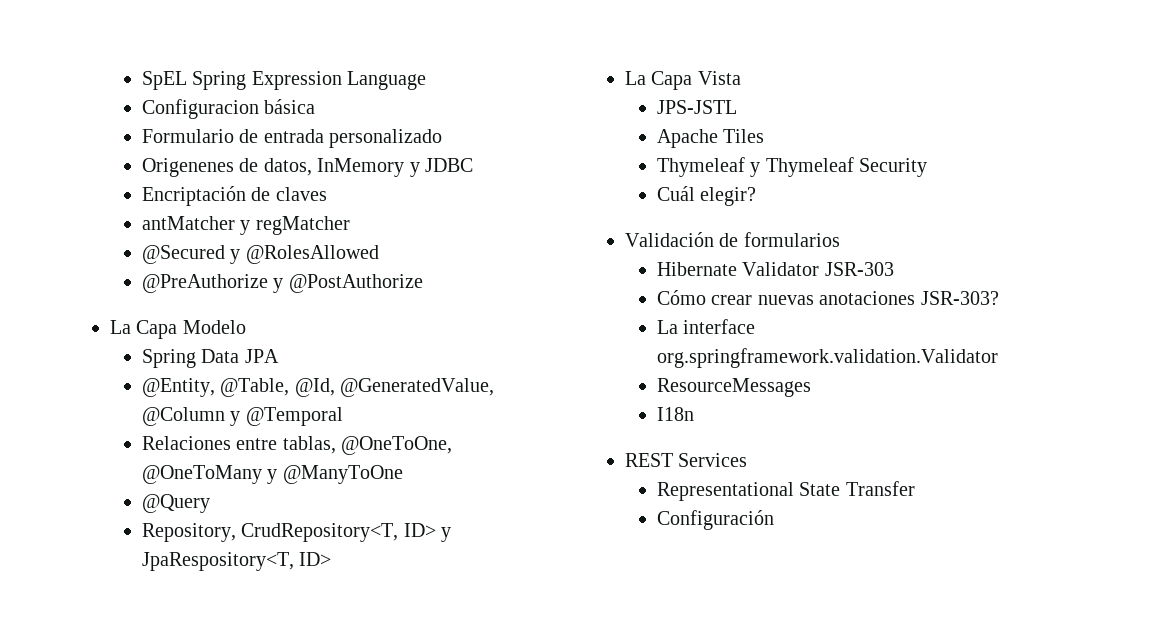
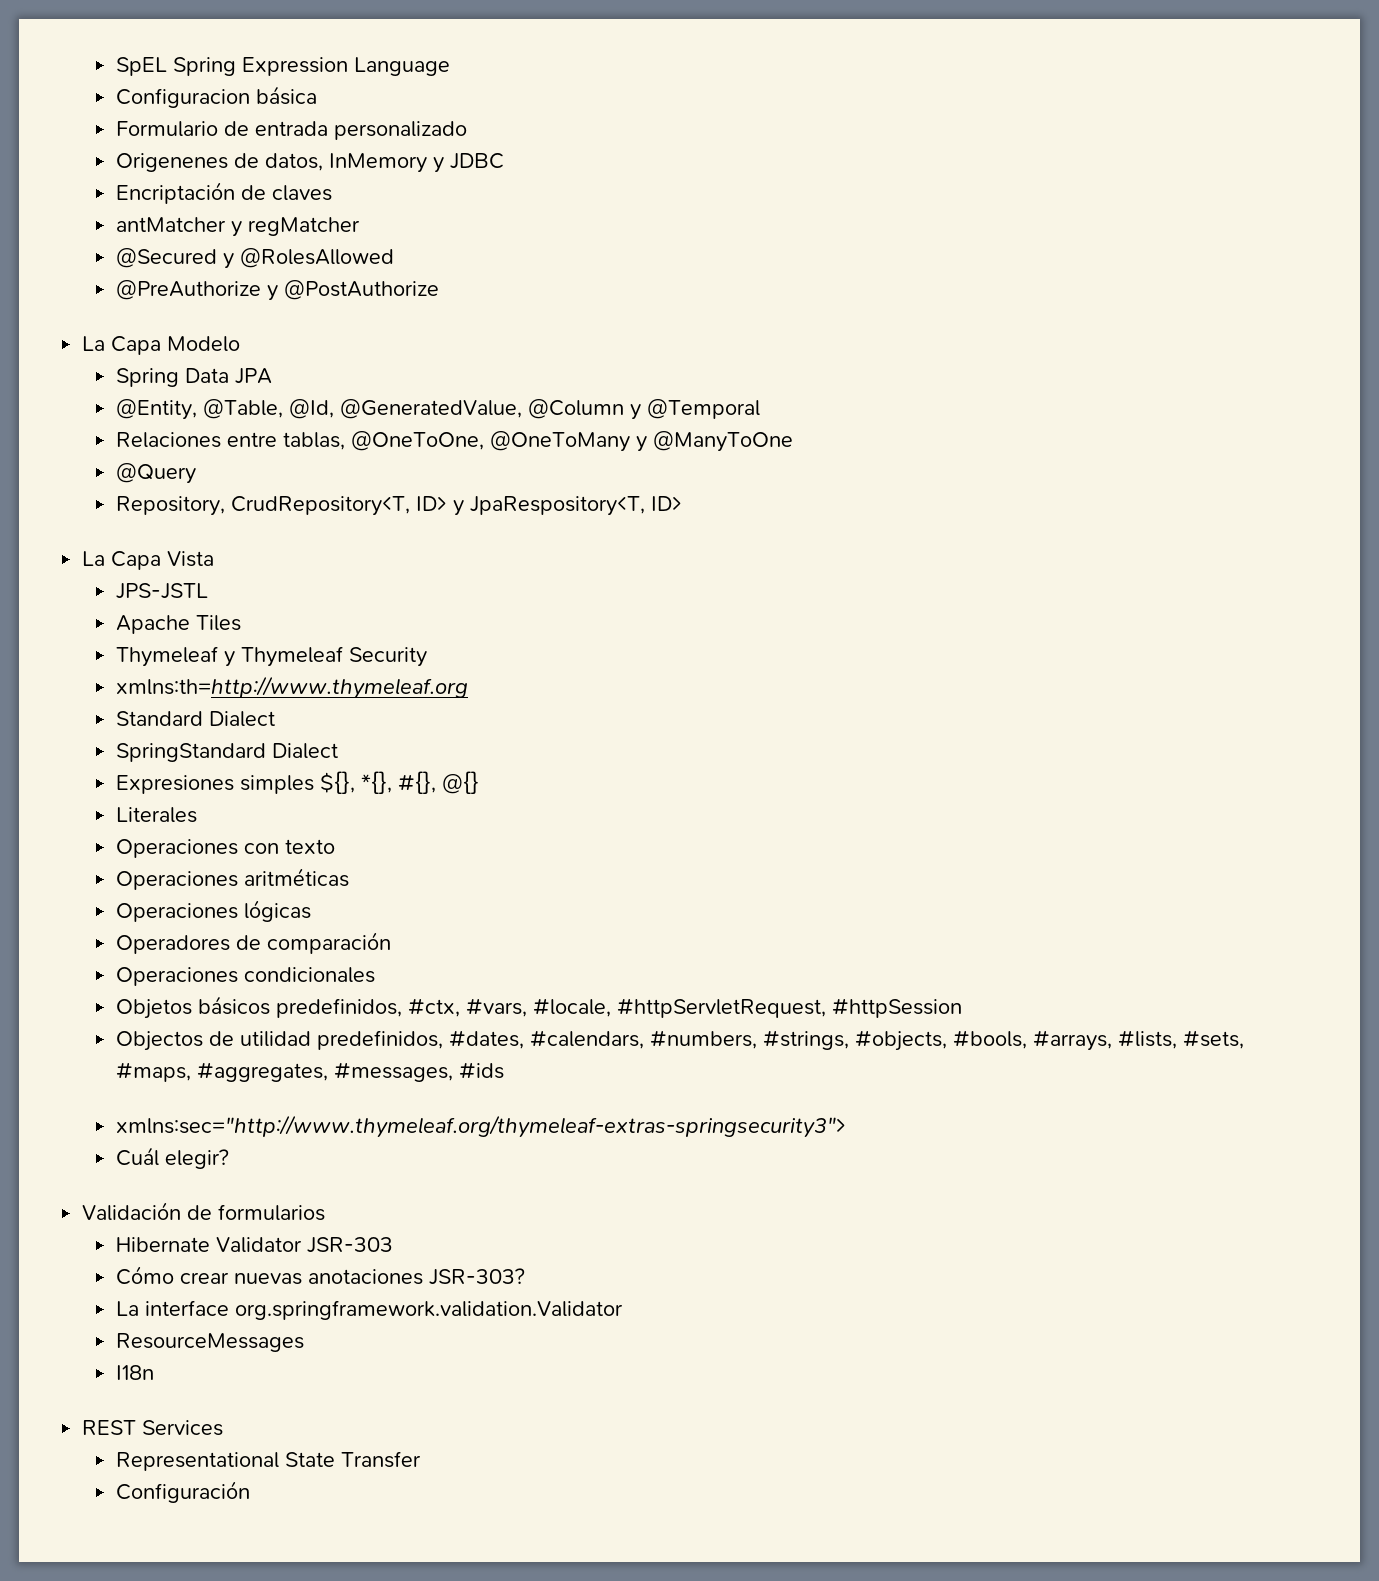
+ xmlns:th=http://www.thymeleaf.org
+ Standard Dialect
+ SpringStandard Dialect
+ Expresiones simples ${}, *{}, #{}, @{}
+ Literales
+ Operaciones con texto
+ Operaciones aritméticas
+ Operaciones lógicas
+ Operadores de comparación
+ Operaciones condicionales
+ Objetos básicos predefinidos, #ctx, #vars, #locale, #httpServletRequest, #httpSession
+ Objectos de utilidad predefinidos, #dates, #calendars, #numbers, #strings, #objects, #bools, #arrays, #lists, #sets, #maps, #aggregates, #messages, #ids
+ xmlns:sec="http://www.thymeleaf.org/thymeleaf-extras-springsecurity3">

